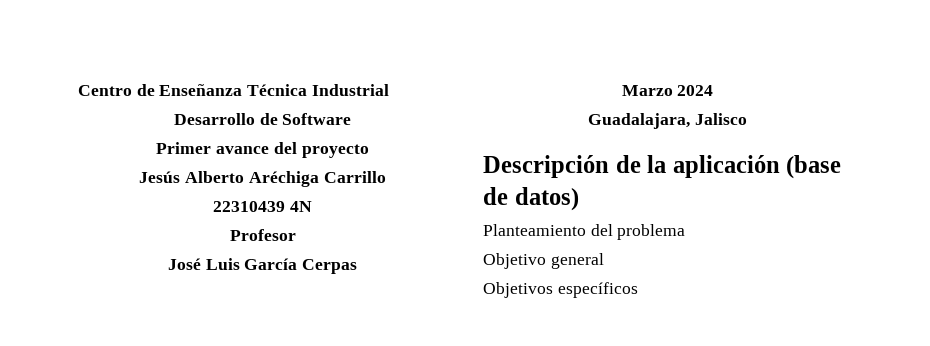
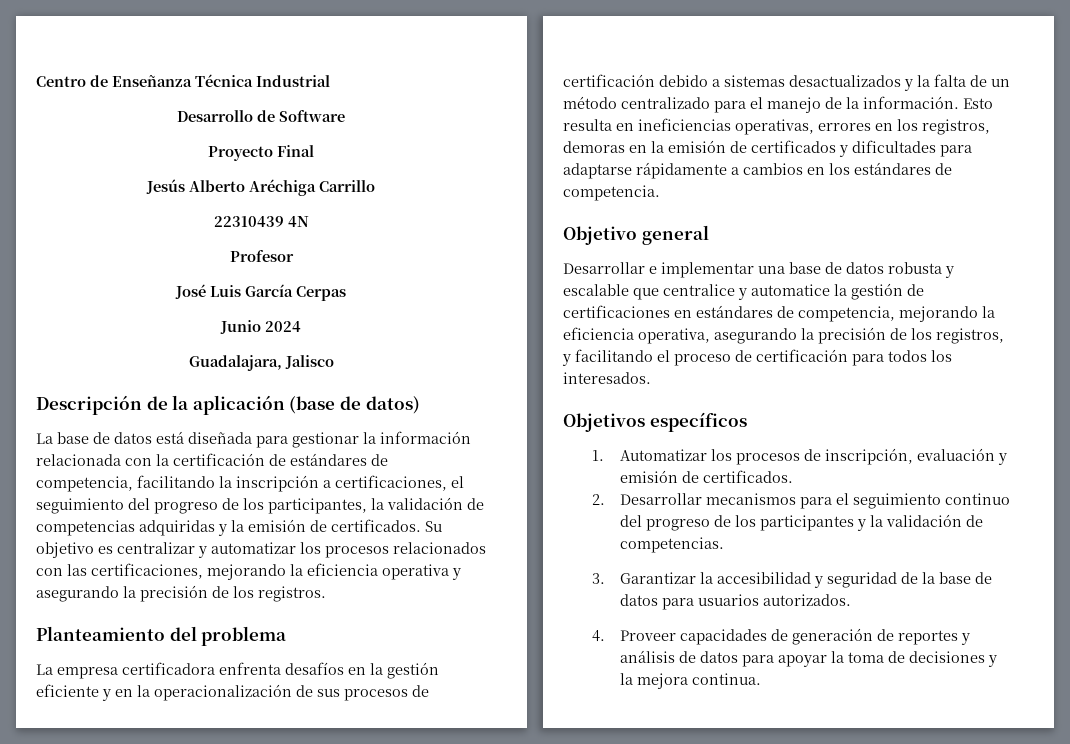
- Primer avance del proyecto
+ Proyecto Final
- Marzo 2024
+ Junio 2024
+ La base de datos está diseñada para gestionar la información relacionada con la certificación de estándares de competencia, facilitando la inscripción a certificaciones, el seguimiento del progreso de los participantes, la validación de competencias adquiridas y la emisión de certificados. Su objetivo es centralizar y automatizar los procesos relacionados con las certificaciones, mejorando la eficiencia operativa y asegurando la precisión de los registros.
  Planteamiento del problema
+ La empresa certificadora enfrenta desafíos en la gestión eficiente y en la operacionalización de sus procesos de certificación debido a sistemas desactualizados y la falta de un método centralizado para el manejo de la información. Esto resulta en ineficiencias operativas, errores en los registros, demoras en la emisión de certificados y dificultades para adaptarse rápidamente a cambios en los estándares de competencia.
  Objetivo general
+ Desarrollar e implementar una base de datos robusta y escalable que centralice y automatice la gestión de certificaciones en estándares de competencia, mejorando la eficiencia operativa, asegurando la precisión de los registros, y facilitando el proceso de certificación para todos los interesados.
  Objetivos específicos
+ 1. Automatizar los procesos de inscripción, evaluación y emisión de certificados.
+ 2. Desarrollar mecanismos para el seguimiento continuo del progreso de los participantes y la validación de competencias.
+ 3. Garantizar la accesibilidad y seguridad de la base de datos para usuarios autorizados.
+ 4. Proveer capacidades de generación de reportes y análisis de datos para apoyar la toma de decisiones y la mejora continua.

